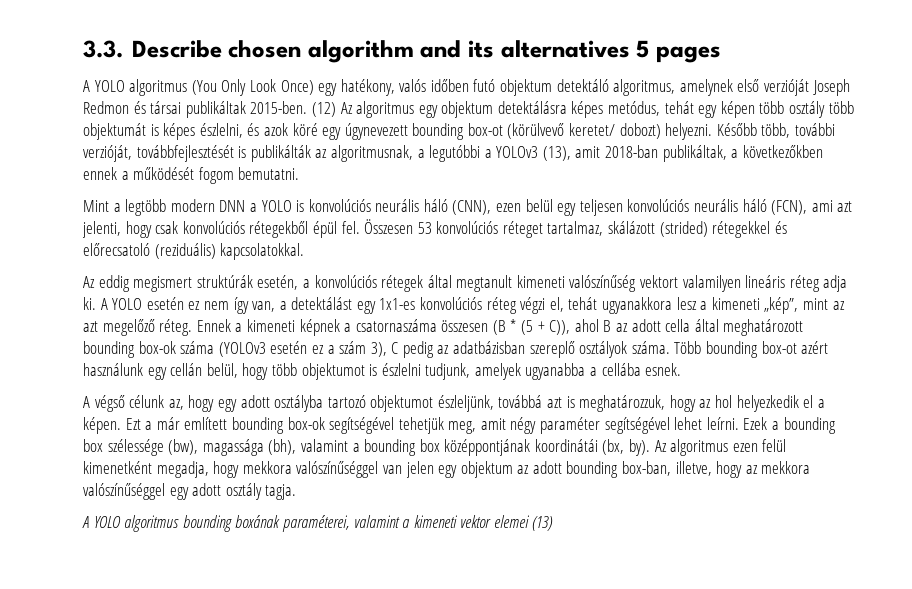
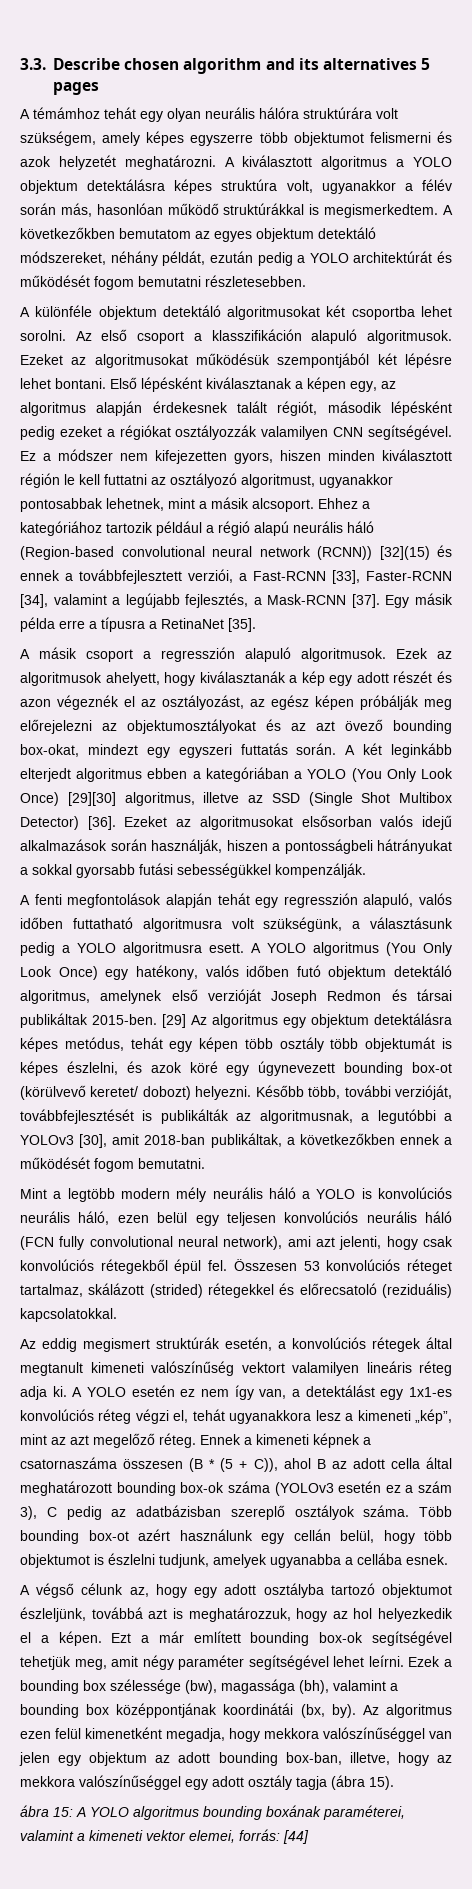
- A YOLO algoritmus (You Only Look Once) egy hatékony, valós időben futó objektum detektáló algoritmus, amelynek első verzióját Joseph Redmon és társai publikáltak 2015-ben.
+ A témámhoz tehát egy olyan neurális hálóra struktúrára volt szükségem, amely képes egyszerre több objektumot felismerni és azok helyzetét meghatározni. A kiválasztott algoritmus a YOLO objektum detektálásra képes struktúra volt, ugyanakkor a félév során más, hasonlóan működő struktúrákkal is megismerkedtem. A következőkben bemutatom az egyes objektum detektáló módszereket, néhány példát, ezután pedig a YOLO architektúrát és működését fogom bemutatni részletesebben.
+ A különféle objektum detektáló algoritmusokat két csoportba lehet sorolni. Az első csoport a klasszifikáción alapuló algoritmusok. Ezeket az algoritmusokat működésük szempontjából két lépésre lehet bontani. Első lépésként kiválasztanak a képen egy, az algoritmus alapján érdekesnek talált régiót, második lépésként pedig ezeket a régiókat osztályozzák valamilyen CNN segítségével. Ez a módszer nem kifejezetten gyors, hiszen minden kiválasztott régión le kell futtatni az osztályozó algoritmust, ugyanakkor pontosabbak lehetnek, mint a másik alcsoport. Ehhez a kategóriához tartozik például a régió alapú neurális háló (Region-based convolutional neural network (RCNN)) [32](15) és ennek a továbbfejlesztett verziói, a Fast-RCNN [33], Faster-RCNN [34], valamint a legújabb fejlesztés, a Mask-RCNN [37]. Egy másik példa erre a típusra a RetinaNet [35].
+ A másik csoport a regresszión alapuló algoritmusok. Ezek az algoritmusok ahelyett, hogy kiválasztanák a kép egy adott részét és azon végeznék el az osztályozást, az egész képen próbálják meg előrejelezni az objektumosztályokat és az azt övező bounding box-okat, mindezt egy egyszeri futtatás során. A két leginkább elterjedt algoritmus ebben a kategóriában a YOLO (You Only Look Once) [29][30] algoritmus, illetve az SSD (Single Shot Multibox Detector) [36]. Ezeket az algoritmusokat elsősorban valós idejű alkalmazások során használják, hiszen a pontosságbeli hátrányukat a sokkal gyorsabb futási sebességükkel kompenzálják.
+ A fenti megfontolások alapján tehát egy regresszión alapuló, valós időben futtatható algoritmusra volt szükségünk, a választásunk pedig a YOLO algoritmusra esett. A YOLO algoritmus (You Only Look Once) egy hatékony, valós időben futó objektum detektáló algoritmus, amelynek első verzióját Joseph Redmon és társai publikáltak 2015-ben.
- (12) Az algoritmus egy objektum detektálásra képes metódus, tehát egy képen több osztály több objektumát is képes észlelni, és azok köré egy úgynevezett bounding box-ot (körülvevő keretet/ dobozt) helyezni.
+ [29] Az algoritmus egy objektum detektálásra képes metódus, tehát egy képen több osztály több objektumát is képes észlelni, és azok köré egy úgynevezett bounding box-ot (körülvevő keretet/ dobozt) helyezni.
- Később több, további verzióját, továbbfejlesztését is publikálták az algoritmusnak, a legutóbbi a YOLOv3 (13), amit 2018-ban publikáltak, a következőkben ennek a működését fogom bemutatni.
+ Később több, további verzióját, továbbfejlesztését is publikálták az algoritmusnak, a legutóbbi a YOLOv3 [30], amit 2018-ban publikáltak, a következőkben ennek a működését fogom bemutatni.
- Mint a legtöbb modern DNN a YOLO is konvolúciós neurális háló (CNN), ezen belül egy teljesen konvolúciós neurális háló (FCN), ami azt jelenti, hogy csak konvolúciós rétegekből épül fel.
+ Mint a legtöbb modern mély neurális háló a YOLO is konvolúciós neurális háló, ezen belül egy teljesen konvolúciós neurális háló (FCN fully convolutional neural network), ami azt jelenti, hogy csak konvolúciós rétegekből épül fel.
- Az algoritmus ezen felül kimenetként megadja, hogy mekkora valószínűséggel van jelen egy objektum az adott bounding box-ban, illetve, hogy az mekkora valószínűséggel egy adott osztály tagja.
- A YOLO algoritmus bounding boxának paraméterei, valamint a kimeneti vektor elemei (13)
+ Az algoritmus ezen felül kimenetként megadja, hogy mekkora valószínűséggel van jelen egy objektum az adott bounding box-ban, illetve, hogy az mekkora valószínűséggel egy adott osztály tagja (ábra 15).
+ ábra 15: A YOLO algoritmus bounding boxának paraméterei, valamint a kimeneti vektor elemei, forrás: [44]

